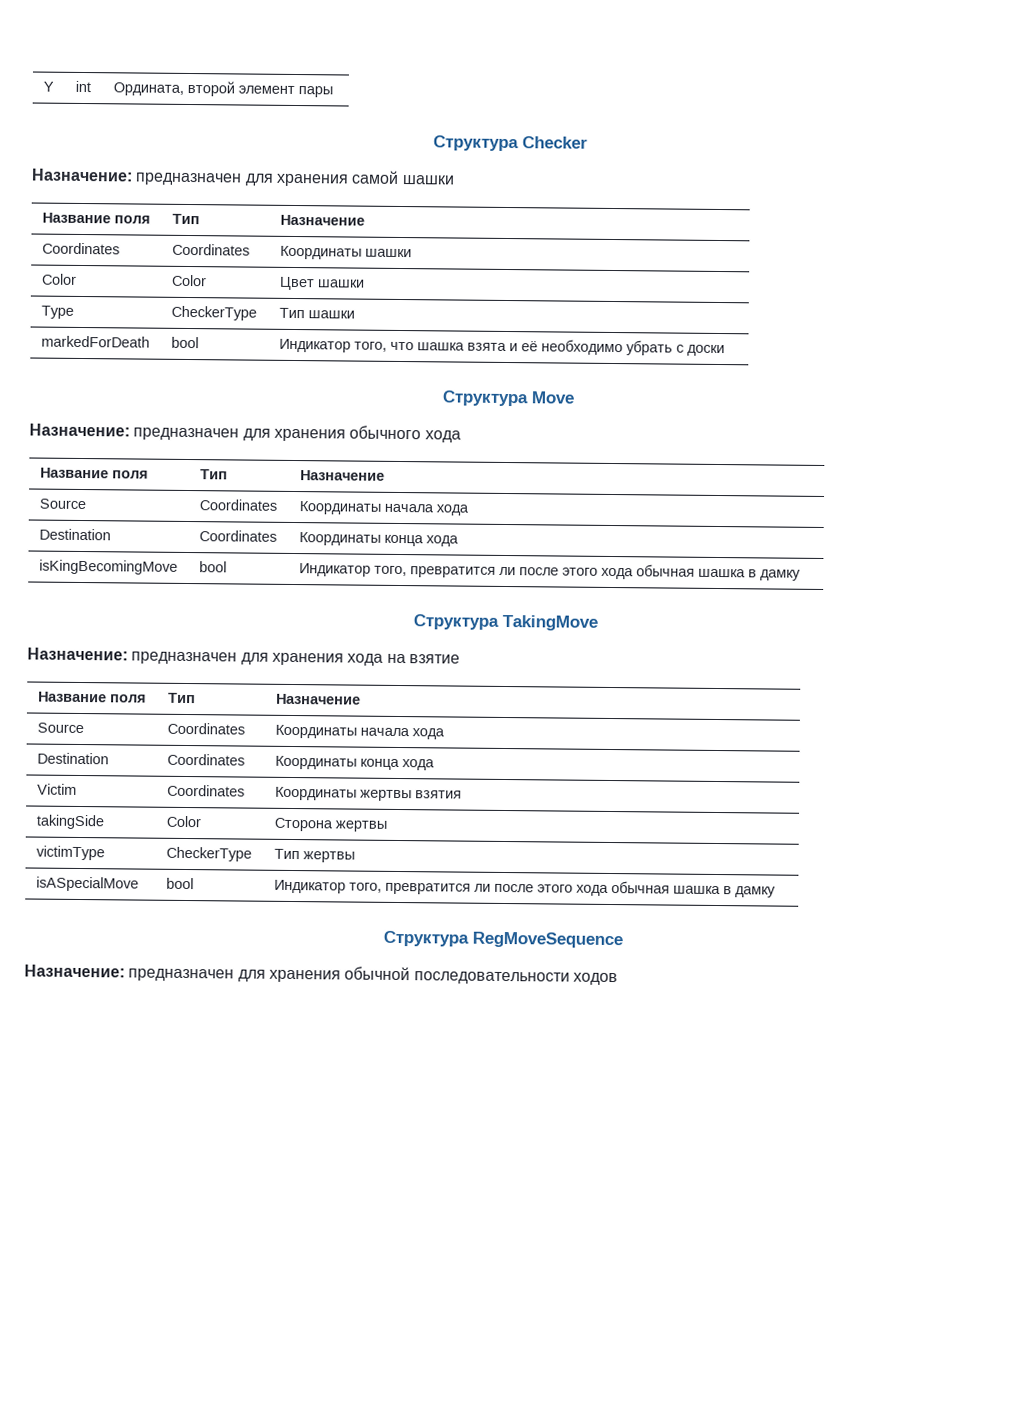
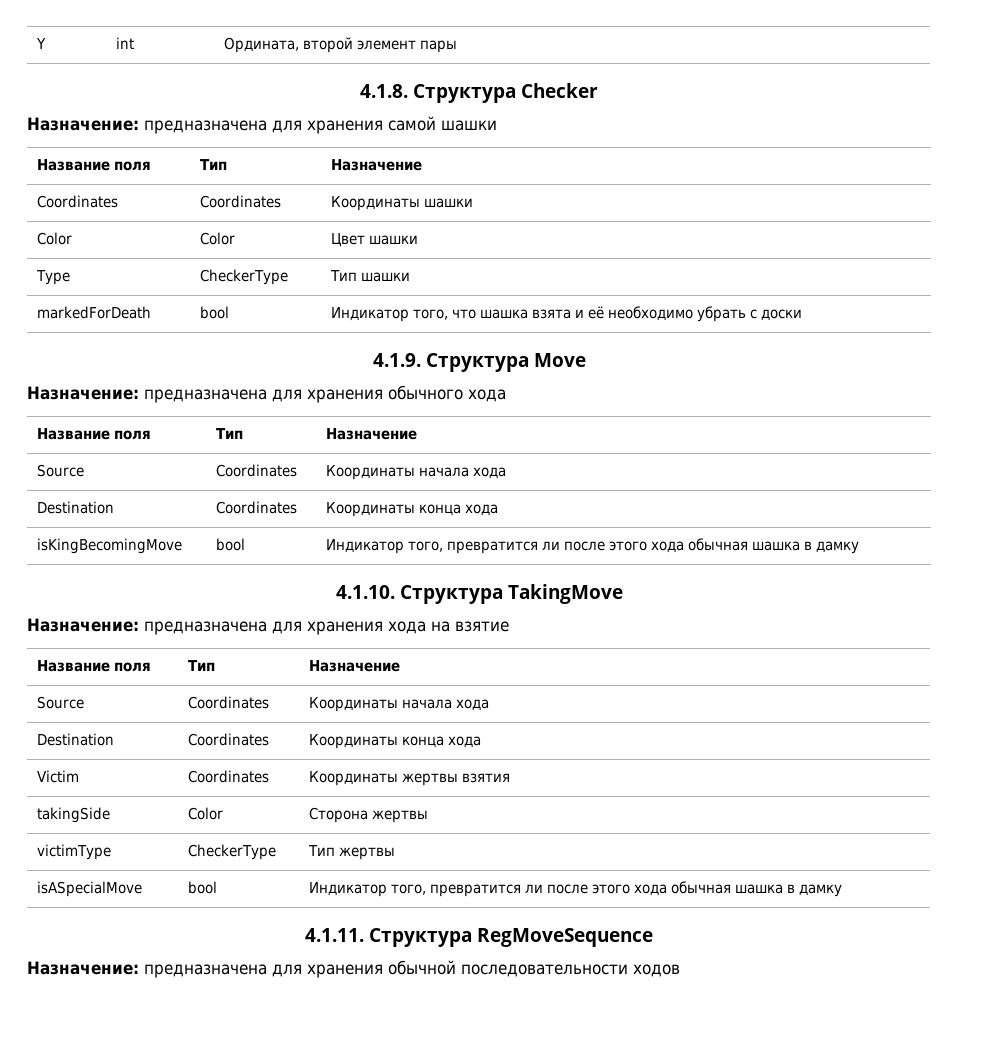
- Структура Checker
+ 4.1.8. Структура Checker
- Назначение: предназначен для хранения самой шашки
+ Назначение: предназначена для хранения самой шашки
- Структура Move
+ 4.1.9. Структура Move
- Назначение: предназначен для хранения обычного хода
+ Назначение: предназначена для хранения обычного хода
- Структура TakingMove
+ 4.1.10. Структура TakingMove
- Назначение: предназначен для хранения хода на взятие
+ Назначение: предназначена для хранения хода на взятие
- Структура RegMoveSequence
+ 4.1.11. Структура RegMoveSequence
- Назначение: предназначен для хранения обычной последовательности ходов
+ Назначение: предназначена для хранения обычной последовательности ходов

